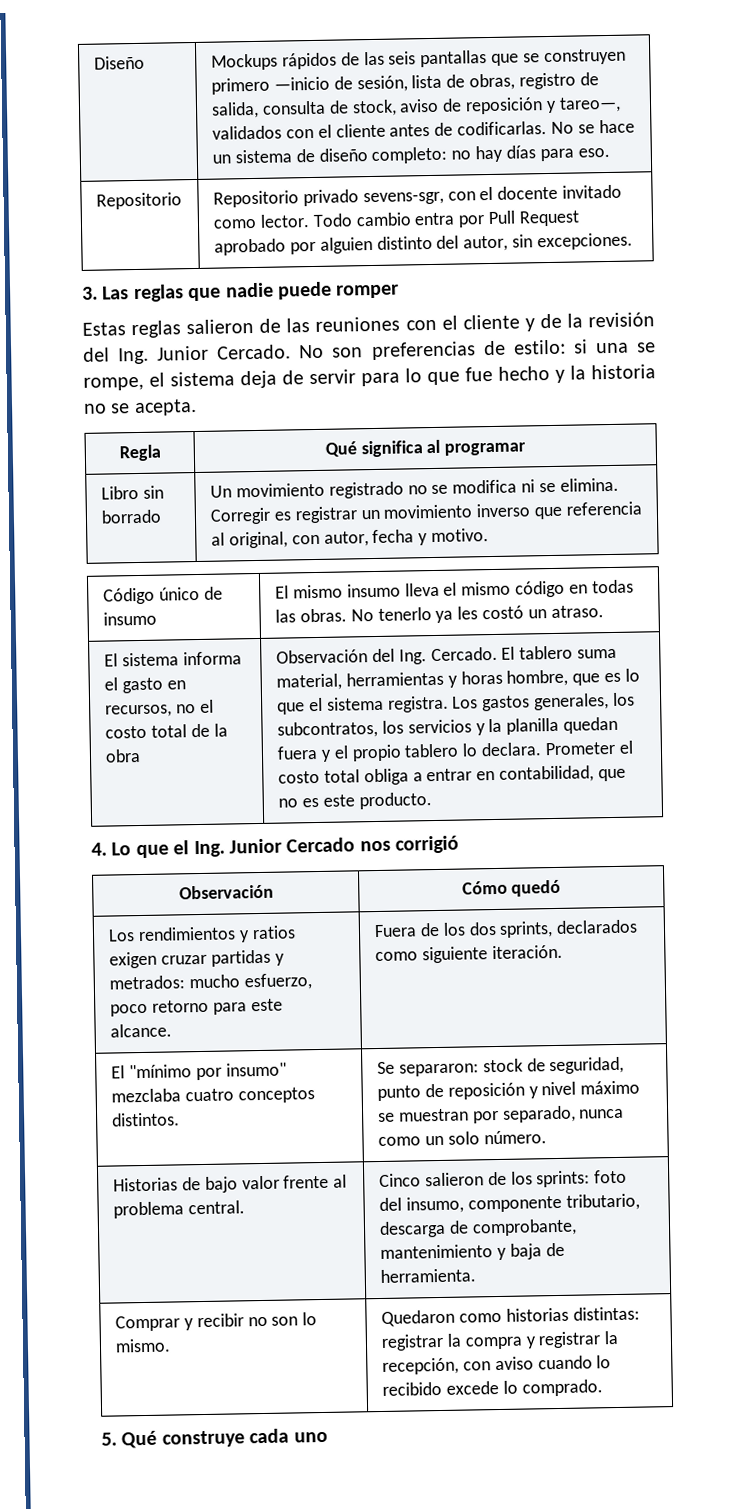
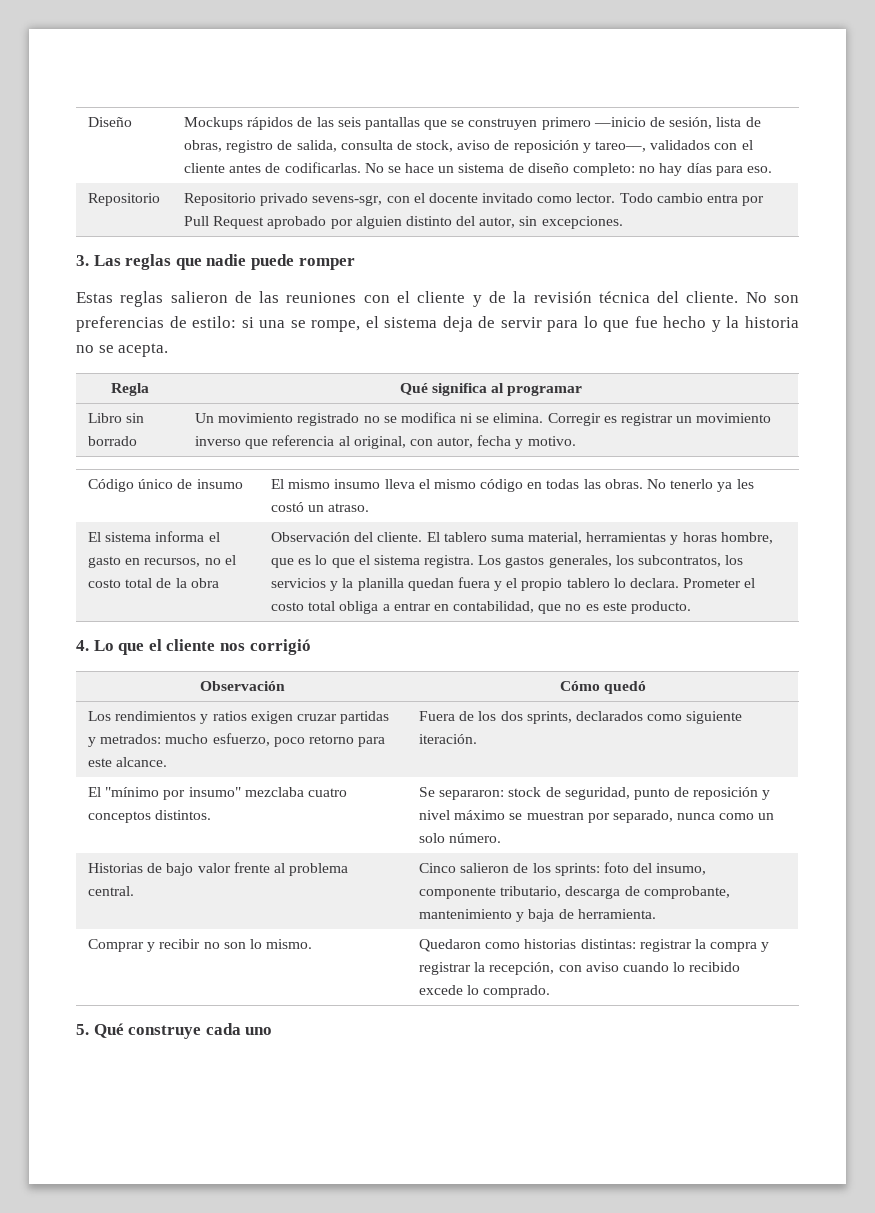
- Estas reglas salieron de las reuniones con el cliente y de la revisión del Ing. Junior Cercado.
+ Estas reglas salieron de las reuniones con el cliente y de la revisión técnica del cliente.
- Observación del Ing. Cercado.
+ Observación del cliente.
- 4. Lo que el Ing. Junior Cercado nos corrigió
+ 4. Lo que el cliente nos corrigió

